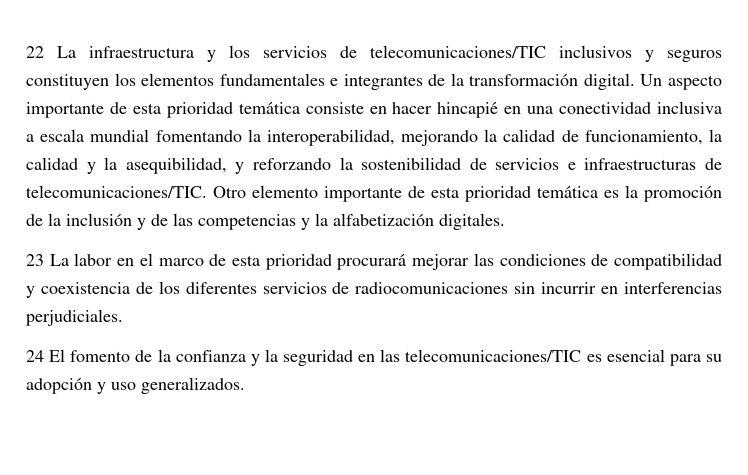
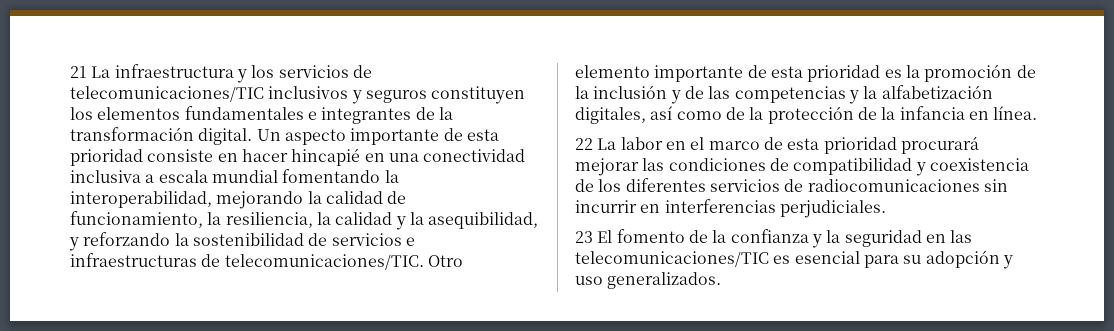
- 22 La infraestructura y los servicios de telecomunicaciones/TIC inclusivos y seguros constituyen los elementos fundamentales e integrantes de la transformación digital.
+ 21 La infraestructura y los servicios de telecomunicaciones/TIC inclusivos y seguros constituyen los elementos fundamentales e integrantes de la transformación digital.
- Un aspecto importante de esta prioridad temática consiste en hacer hincapié en una conectividad inclusiva a escala mundial fomentando la interoperabilidad, mejorando la calidad de funcionamiento, la calidad y la asequibilidad, y reforzando la sostenibilidad de servicios e infraestructuras de telecomunicaciones/TIC.
+ Un aspecto importante de esta prioridad consiste en hacer hincapié en una conectividad inclusiva a escala mundial fomentando la interoperabilidad, mejorando la calidad de funcionamiento, la resiliencia, la calidad y la asequibilidad, y reforzando la sostenibilidad de servicios e infraestructuras de telecomunicaciones/TIC.
- Otro elemento importante de esta prioridad temática es la promoción de la inclusión y de las competencias y la alfabetización digitales.
- 23 La labor en el marco de esta prioridad procurará mejorar las condiciones de compatibilidad y coexistencia de los diferentes servicios de radiocomunicaciones sin incurrir en interferencias perjudiciales.
+ Otro elemento importante de esta prioridad es la promoción de la inclusión y de las competencias y la alfabetización digitales, así como de la protección de la infancia en línea.
+ 22 La labor en el marco de esta prioridad procurará mejorar las condiciones de compatibilidad y coexistencia de los diferentes servicios de radiocomunicaciones sin incurrir en interferencias perjudiciales.
- 24 El fomento de la confianza y la seguridad en las telecomunicaciones/TIC es esencial para su adopción y uso generalizados.
+ 23 El fomento de la confianza y la seguridad en las telecomunicaciones/TIC es esencial para su adopción y uso generalizados.

